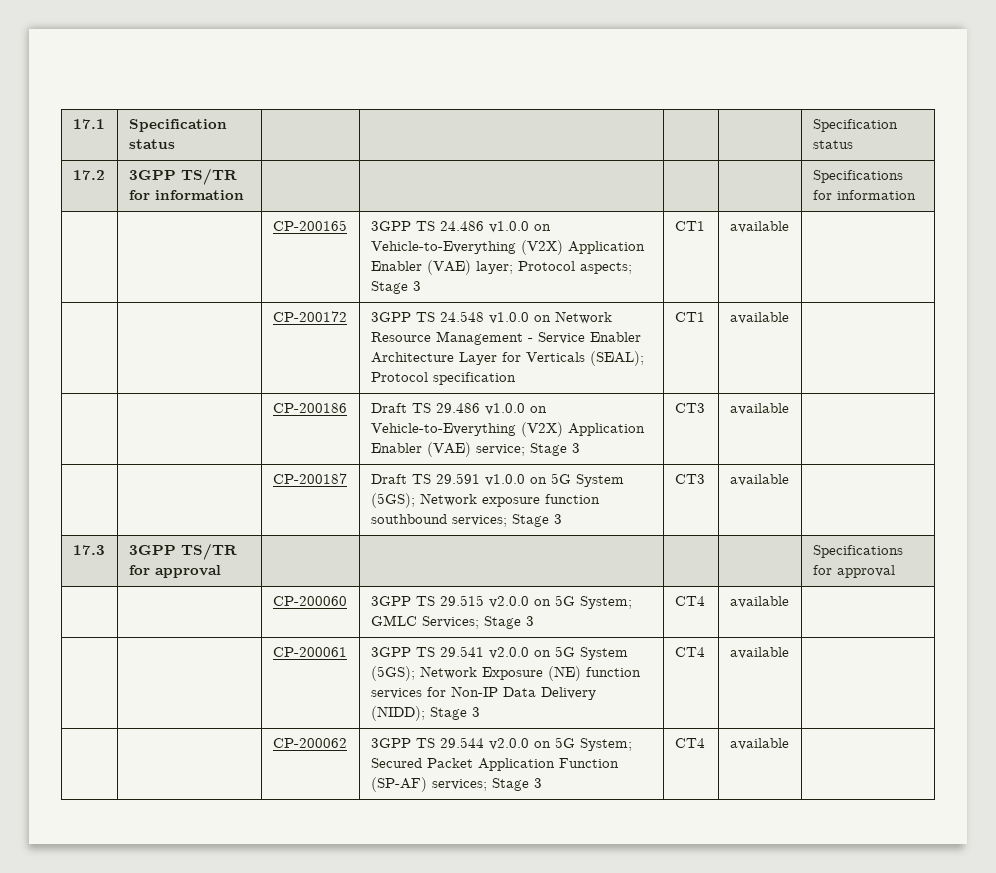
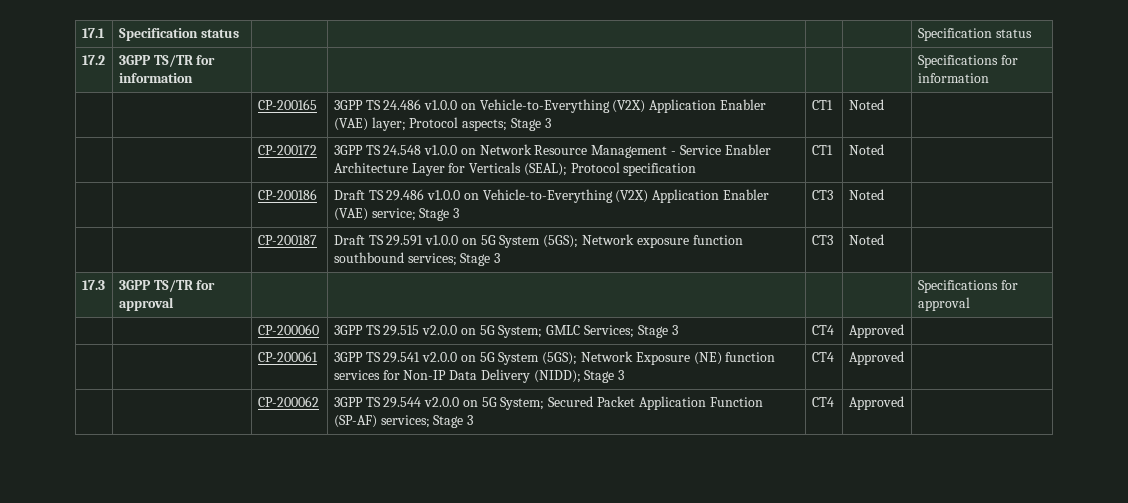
- | | CP-200165 | 3GPP TS 24.486 v1.0.0 on Vehicle-to-Everything (V2X) Application Enabler (VAE) layer; Protocol aspects; Stage 3 | CT1 | available |
+ | | CP-200165 | 3GPP TS 24.486 v1.0.0 on Vehicle-to-Everything (V2X) Application Enabler (VAE) layer; Protocol aspects; Stage 3 | CT1 | Noted |
- | | CP-200172 | 3GPP TS 24.548 v1.0.0 on Network Resource Management - Service Enabler Architecture Layer for Verticals (SEAL); Protocol specification | CT1 | available |
+ | | CP-200172 | 3GPP TS 24.548 v1.0.0 on Network Resource Management - Service Enabler Architecture Layer for Verticals (SEAL); Protocol specification | CT1 | Noted |
- | | CP-200186 | Draft TS 29.486 v1.0.0 on Vehicle-to-Everything (V2X) Application Enabler (VAE) service; Stage 3 | CT3 | available |
+ | | CP-200186 | Draft TS 29.486 v1.0.0 on Vehicle-to-Everything (V2X) Application Enabler (VAE) service; Stage 3 | CT3 | Noted |
- | | CP-200187 | Draft TS 29.591 v1.0.0 on 5G System (5GS); Network exposure function southbound services; Stage 3 | CT3 | available |
+ | | CP-200187 | Draft TS 29.591 v1.0.0 on 5G System (5GS); Network exposure function southbound services; Stage 3 | CT3 | Noted |
- | | CP-200060 | 3GPP TS 29.515 v2.0.0 on 5G System; GMLC Services; Stage 3 | CT4 | available |
+ | | CP-200060 | 3GPP TS 29.515 v2.0.0 on 5G System; GMLC Services; Stage 3 | CT4 | Approved |
- | | CP-200061 | 3GPP TS 29.541 v2.0.0 on 5G System (5GS); Network Exposure (NE) function services for Non-IP Data Delivery (NIDD); Stage 3 | CT4 | available |
+ | | CP-200061 | 3GPP TS 29.541 v2.0.0 on 5G System (5GS); Network Exposure (NE) function services for Non-IP Data Delivery (NIDD); Stage 3 | CT4 | Approved |
- | | CP-200062 | 3GPP TS 29.544 v2.0.0 on 5G System; Secured Packet Application Function (SP-AF) services; Stage 3 | CT4 | available |
+ | | CP-200062 | 3GPP TS 29.544 v2.0.0 on 5G System; Secured Packet Application Function (SP-AF) services; Stage 3 | CT4 | Approved |

